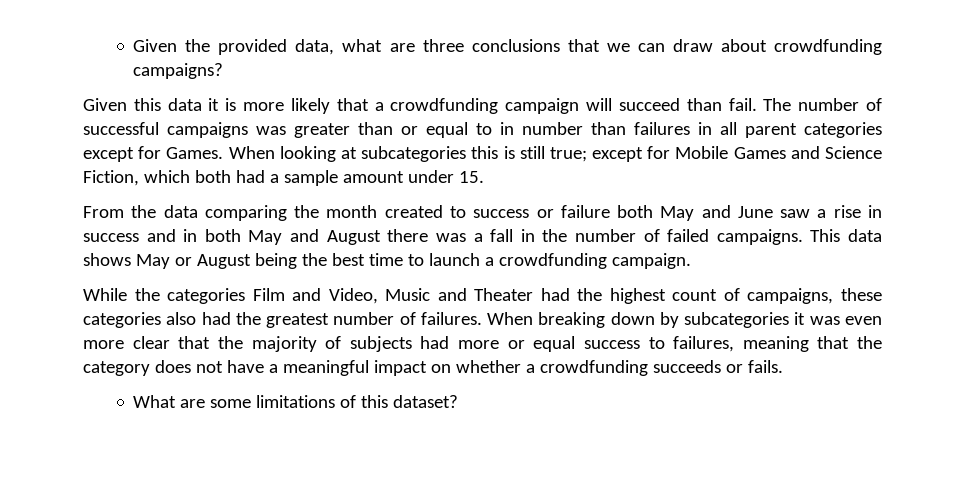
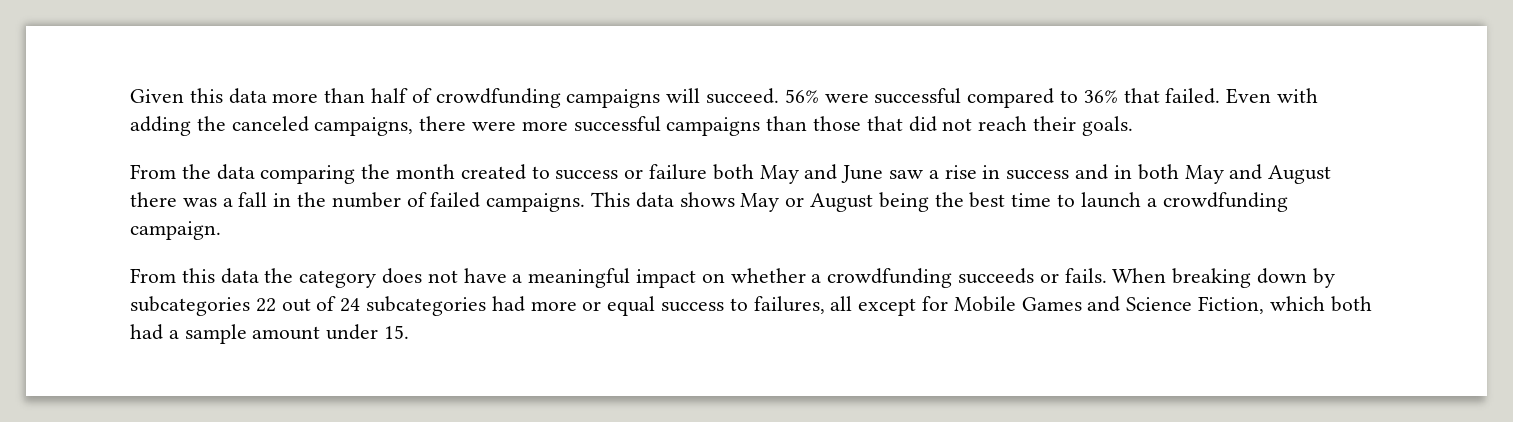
- Given the provided data, what are three conclusions that we can draw about crowdfunding campaigns?
- Given this data it is more likely that a crowdfunding campaign will succeed than fail. The number of successful campaigns was greater than or equal to in number than failures in all parent categories except for Games. When looking at subcategories this is still true; except for Mobile Games and Science Fiction, which both had a sample amount under 15.
+ Given this data more than half of crowdfunding campaigns will succeed. 56% were successful compared to 36% that failed. Even with adding the canceled campaigns, there were more successful campaigns than those that did not reach their goals.
- While the categories Film and Video, Music and Theater had the highest count of campaigns, these categories also had the greatest number of failures. When breaking down by subcategories it was even more clear that the majority of subjects had more or equal success to failures, meaning that the category does not have a meaningful impact on whether a crowdfunding succeeds or fails.
- What are some limitations of this dataset?
+ From this data the category does not have a meaningful impact on whether a crowdfunding succeeds or fails. When breaking down by subcategories 22 out of 24 subcategories had more or equal success to failures, all except for Mobile Games and Science Fiction, which both had a sample amount under 15.

